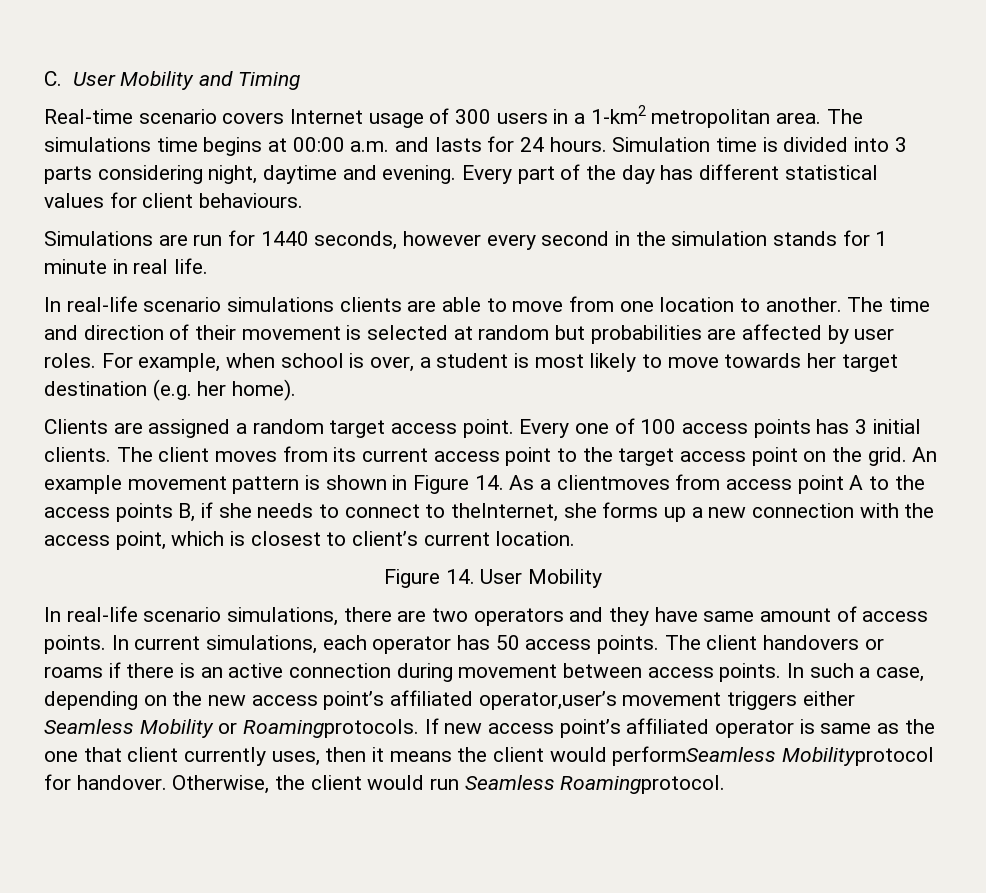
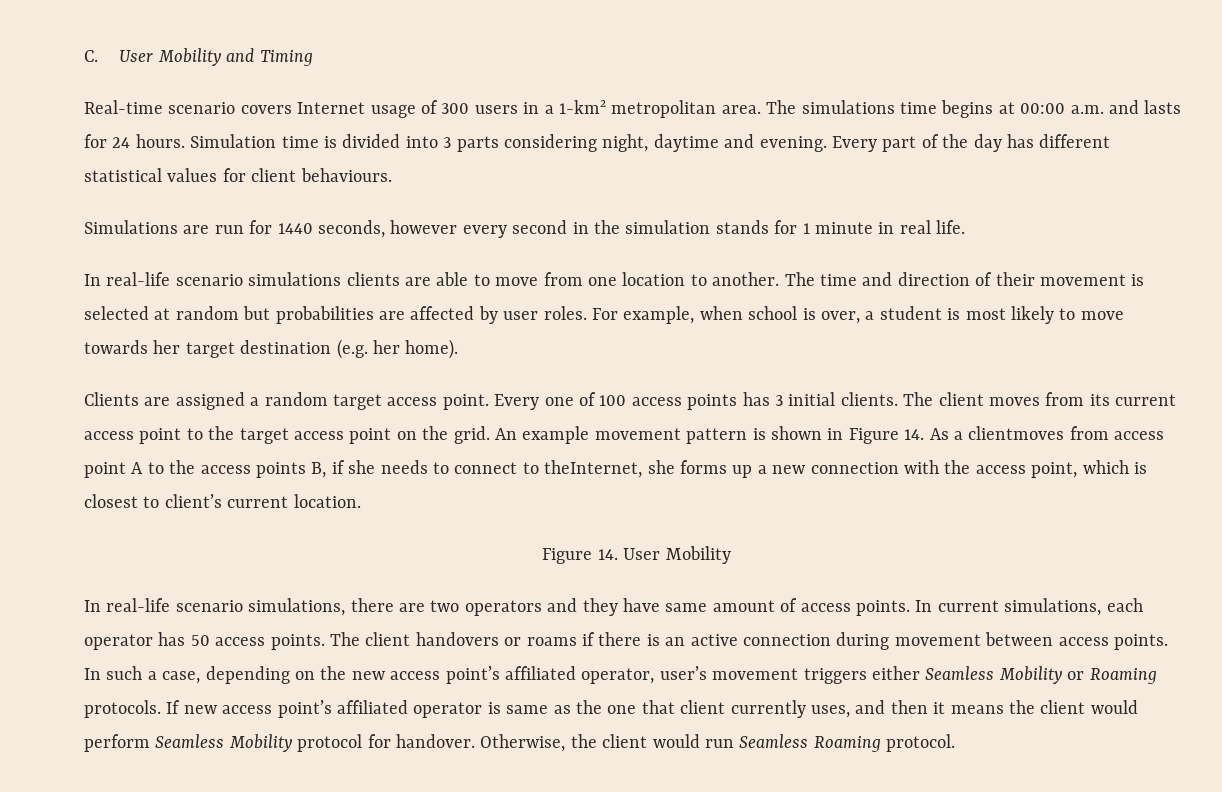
- In such a case, depending on the new access point’s affiliated operator,user’s movement triggers either Seamless Mobility or Roamingprotocols.
+ In such a case, depending on the new access point’s affiliated operator, user’s movement triggers either Seamless Mobility or Roaming protocols.
- If new access point’s affiliated operator is same as the one that client currently uses, then it means the client would performSeamless Mobilityprotocol for handover.
+ If new access point’s affiliated operator is same as the one that client currently uses, and then it means the client would perform Seamless Mobility protocol for handover.
- Otherwise, the client would run Seamless Roamingprotocol.
+ Otherwise, the client would run Seamless Roaming protocol.

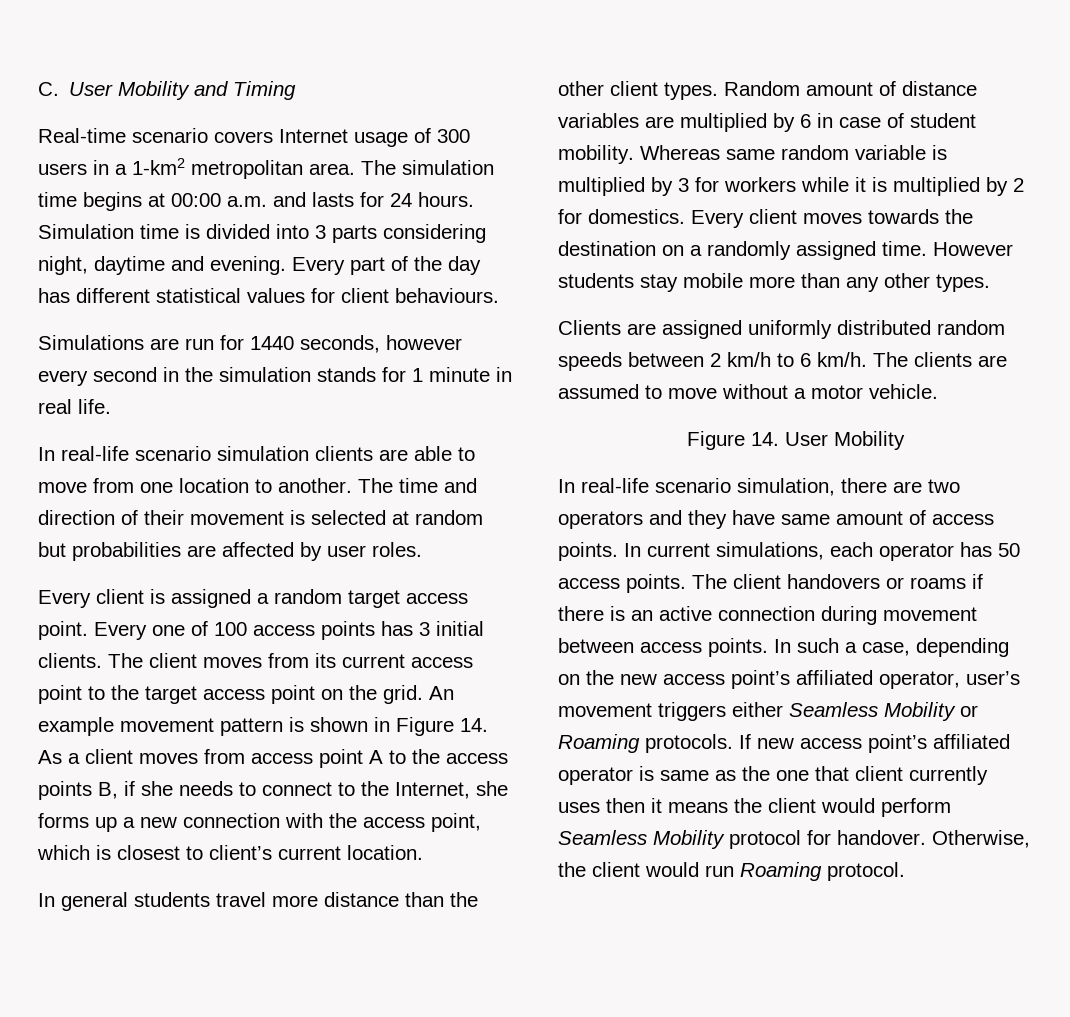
- The simulations time begins at 00:00 a.m. and lasts for 24 hours.
+ The simulation time begins at 00:00 a.m. and lasts for 24 hours.
- In real-life scenario simulations clients are able to move from one location to another.
+ In real-life scenario simulation clients are able to move from one location to another.
- The time and direction of their movement is selected at random but probabilities are affected by user roles. For example, when school is over, a student is most likely to move towards her target destination (e.g. her home).
- Clients are assigned a random target access point.
+ The time and direction of their movement is selected at random but probabilities are affected by user roles.
+ Every client is assigned a random target access point.
- An example movement pattern is shown in Figure 14. As a clientmoves from access point A to the access points B, if she needs to connect to theInternet, she forms up a new connection with the access point, which is closest to client’s current location.
+ An example movement pattern is shown in Figure 14. As a client moves from access point A to the access points B, if she needs to connect to the Internet, she forms up a new connection with the access point, which is closest to client’s current location.
+ In general students travel more distance than the other client types. Random amount of distance variables are multiplied by 6 in case of student mobility. Whereas same random variable is multiplied by 3 for workers while it is multiplied by 2 for domestics. Every client moves towards the destination on a randomly assigned time. However students stay mobile more than any other types.
+ Clients are assigned uniformly distributed random speeds between 2 km/h to 6 km/h. The clients are assumed to move without a motor vehicle.
- In real-life scenario simulations, there are two operators and they have same amount of access points.
+ In real-life scenario simulation, there are two operators and they have same amount of access points.
- If new access point’s affiliated operator is same as the one that client currently uses, and then it means the client would perform Seamless Mobility protocol for handover.
+ If new access point’s affiliated operator is same as the one that client currently uses then it means the client would perform Seamless Mobility protocol for handover.
- Otherwise, the client would run Seamless Roaming protocol.
+ Otherwise, the client would run Roaming protocol.

